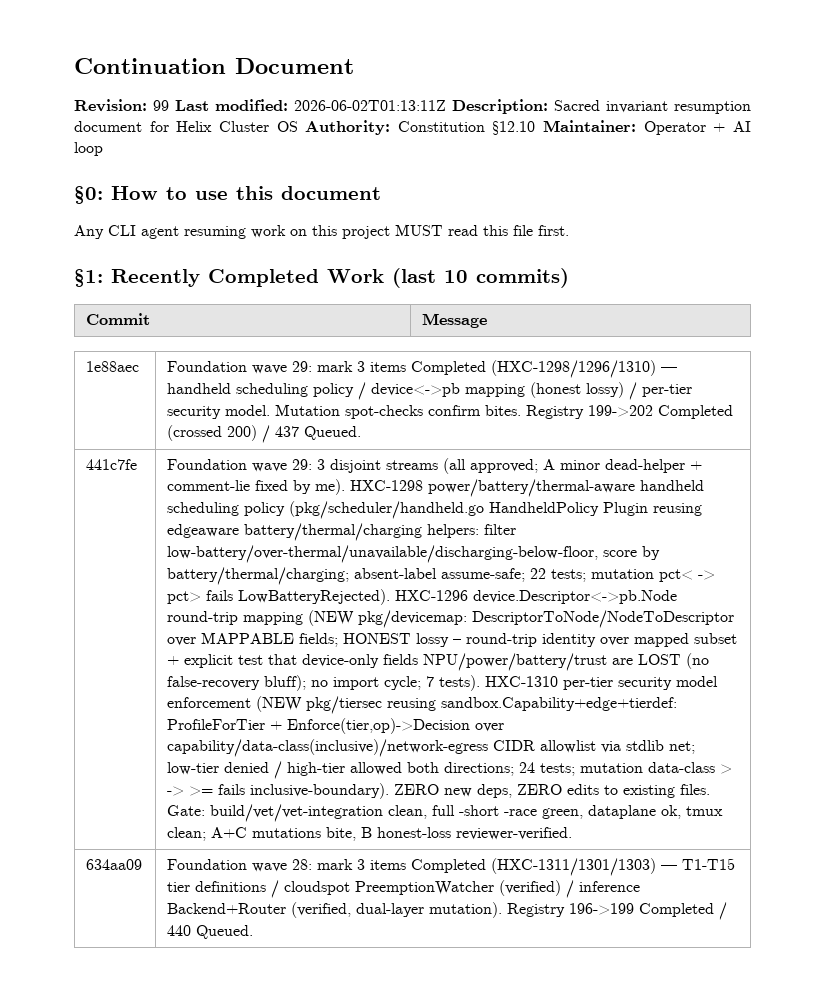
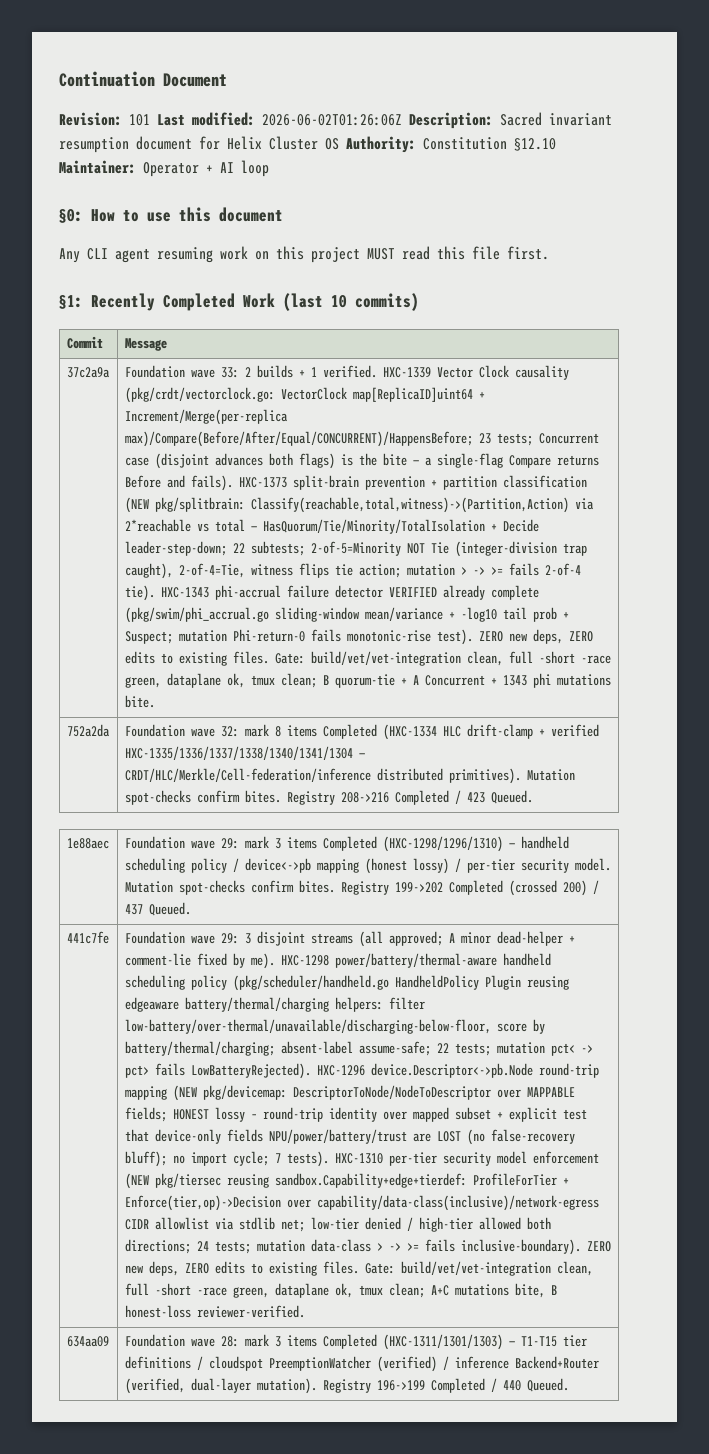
- Revision: 99 Last modified: 2026-06-02T01:13:11Z Description: Sacred invariant resumption document for Helix Cluster OS Authority: Constitution §12.10 Maintainer: Operator + AI loop
+ Revision: 101 Last modified: 2026-06-02T01:26:06Z Description: Sacred invariant resumption document for Helix Cluster OS Authority: Constitution §12.10 Maintainer: Operator + AI loop
+ 37c2a9a | Foundation wave 33: 2 builds + 1 verified. HXC-1339 Vector Clock causality (pkg/crdt/vectorclock.go: VectorClock map[ReplicaID]uint64 + Increment/Merge(per-replica max)/Compare(Before/After/Equal/CONCURRENT)/HappensBefore; 23 tests; Concurrent case (disjoint advances both flags) is the bite — a single-flag Compare returns Before and fails). HXC-1373 split-brain prevention + partition classification (NEW pkg/splitbrain: Classify(reachable,total,witness)->(Partition,Action) via 2*reachable vs total — HasQuorum/Tie/Minority/TotalIsolation + Decide leader-step-down; 22 subtests; 2-of-5=Minority NOT Tie (integer-division trap caught), 2-of-4=Tie, witness flips tie action; mutation > -> >= fails 2-of-4 tie). HXC-1343 phi-accrual failure detector VERIFIED already complete (pkg/swim/phi_accrual.go sliding-window mean/variance + -log10 tail prob + Suspect; mutation Phi-return-0 fails monotonic-rise test). ZERO new deps, ZERO edits to existing files. Gate: build/vet/vet-integration clean, full -short -race green, dataplane ok, tmux clean; B quorum-tie + A Concurrent + 1343 phi mutations bite.
+ 752a2da | Foundation wave 32: mark 8 items Completed (HXC-1334 HLC drift-clamp + verified HXC-1335/1336/1337/1338/1340/1341/1304 — CRDT/HLC/Merkle/Cell-federation/inference distributed primitives). Mutation spot-checks confirm bites. Registry 208->216 Completed / 423 Queued.

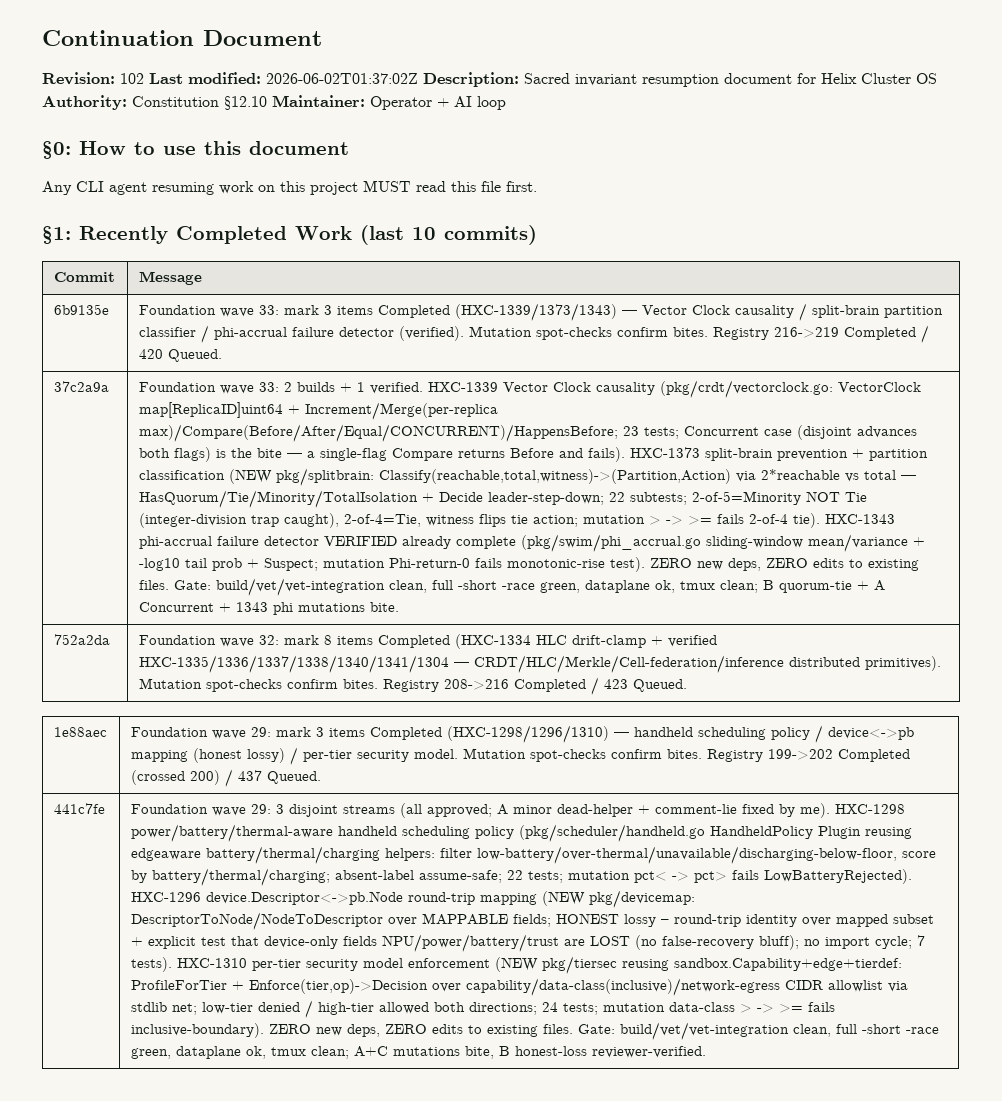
- Revision: 101 Last modified: 2026-06-02T01:26:06Z Description: Sacred invariant resumption document for Helix Cluster OS Authority: Constitution §12.10 Maintainer: Operator + AI loop
+ Revision: 102 Last modified: 2026-06-02T01:37:02Z Description: Sacred invariant resumption document for Helix Cluster OS Authority: Constitution §12.10 Maintainer: Operator + AI loop
+ 6b9135e | Foundation wave 33: mark 3 items Completed (HXC-1339/1373/1343) — Vector Clock causality / split-brain partition classifier / phi-accrual failure detector (verified). Mutation spot-checks confirm bites. Registry 216->219 Completed / 420 Queued.
- 634aa09 | Foundation wave 28: mark 3 items Completed (HXC-1311/1301/1303) — T1-T15 tier definitions / cloudspot PreemptionWatcher (verified) / inference Backend+Router (verified, dual-layer mutation). Registry 196->199 Completed / 440 Queued.

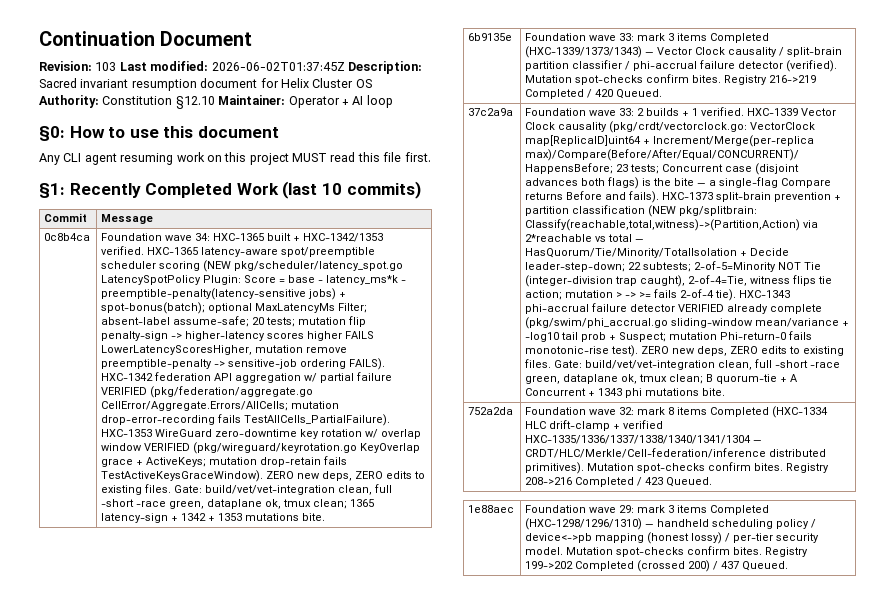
- Revision: 102 Last modified: 2026-06-02T01:37:02Z Description: Sacred invariant resumption document for Helix Cluster OS Authority: Constitution §12.10 Maintainer: Operator + AI loop
+ Revision: 103 Last modified: 2026-06-02T01:37:45Z Description: Sacred invariant resumption document for Helix Cluster OS Authority: Constitution §12.10 Maintainer: Operator + AI loop
+ 0c8b4ca | Foundation wave 34: HXC-1365 built + HXC-1342/1353 verified. HXC-1365 latency-aware spot/preemptible scheduler scoring (NEW pkg/scheduler/latency_spot.go LatencySpotPolicy Plugin: Score = base - latency_ms*k - preemptible-penalty(latency-sensitive jobs) + spot-bonus(batch); optional MaxLatencyMs Filter; absent-label assume-safe; 20 tests; mutation flip penalty-sign -> higher-latency scores higher FAILS LowerLatencyScoresHigher, mutation remove preemptible-penalty -> sensitive-job ordering FAILS). HXC-1342 federation API aggregation w/ partial failure VERIFIED (pkg/federation/aggregate.go CellError/Aggregate.Errors/AllCells; mutation drop-error-recording fails TestAllCells_PartialFailure). HXC-1353 WireGuard zero-downtime key rotation w/ overlap window VERIFIED (pkg/wireguard/keyrotation.go KeyOverlap grace + ActiveKeys; mutation drop-retain fails TestActiveKeysGraceWindow). ZERO new deps, ZERO edits to existing files. Gate: build/vet/vet-integration clean, full -short -race green, dataplane ok, tmux clean; 1365 latency-sign + 1342 + 1353 mutations bite.
- 441c7fe | Foundation wave 29: 3 disjoint streams (all approved; A minor dead-helper + comment-lie fixed by me). HXC-1298 power/battery/thermal-aware handheld scheduling policy (pkg/scheduler/handheld.go HandheldPolicy Plugin reusing edgeaware battery/thermal/charging helpers: filter low-battery/over-thermal/unavailable/discharging-below-floor, score by battery/thermal/charging; absent-label assume-safe; 22 tests; mutation pct< -> pct> fails LowBatteryRejected). HXC-1296 device.Descriptor<->pb.Node round-trip mapping (NEW pkg/devicemap: DescriptorToNode/NodeToDescriptor over MAPPABLE fields; HONEST lossy – round-trip identity over mapped subset + explicit test that device-only fields NPU/power/battery/trust are LOST (no false-recovery bluff); no import cycle; 7 tests). HXC-1310 per-tier security model enforcement (NEW pkg/tiersec reusing sandbox.Capability+edge+tierdef: ProfileForTier + Enforce(tier,op)->Decision over capability/data-class(inclusive)/network-egress CIDR allowlist via stdlib net; low-tier denied / high-tier allowed both directions; 24 tests; mutation data-class > -> >= fails inclusive-boundary). ZERO new deps, ZERO edits to existing files. Gate: build/vet/vet-integration clean, full -short -race green, dataplane ok, tmux clean; A+C mutations bite, B honest-loss reviewer-verified.

